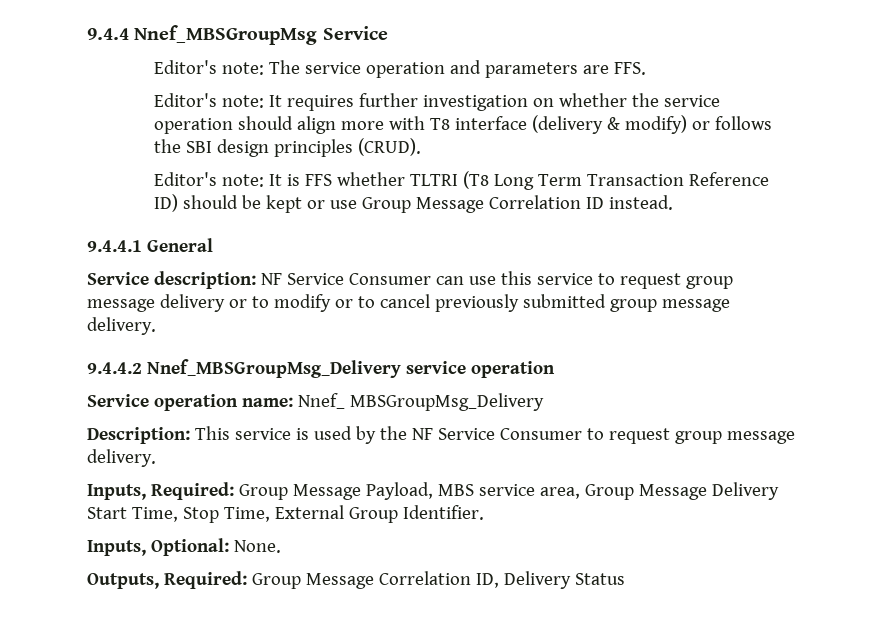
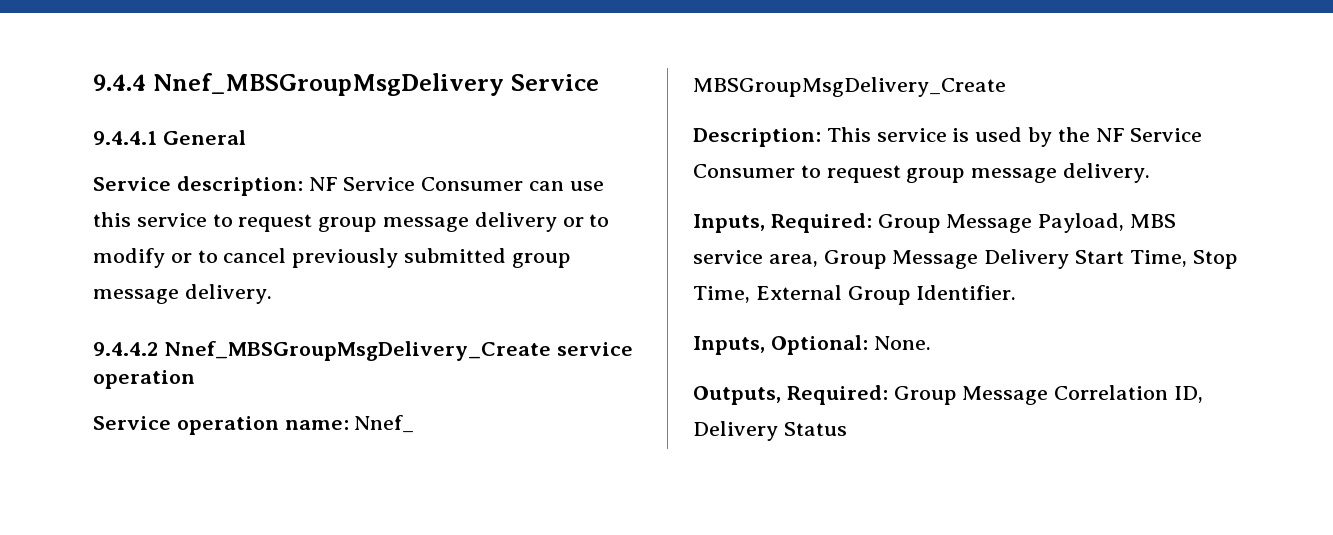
- 9.4.4 Nnef_MBSGroupMsg Service
- Editor's note: The service operation and parameters are FFS.
- Editor's note: It requires further investigation on whether the service operation should align more with T8 interface (delivery & modify) or follows the SBI design principles (CRUD).
- Editor's note: It is FFS whether TLTRI (T8 Long Term Transaction Reference ID) should be kept or use Group Message Correlation ID instead.
+ 9.4.4 Nnef_MBSGroupMsgDelivery Service
- 9.4.4.2 Nnef_MBSGroupMsg_Delivery service operation
+ 9.4.4.2 Nnef_MBSGroupMsgDelivery_Create service operation
- Service operation name: Nnef_ MBSGroupMsg_Delivery
+ Service operation name: Nnef_ MBSGroupMsgDelivery_Create

